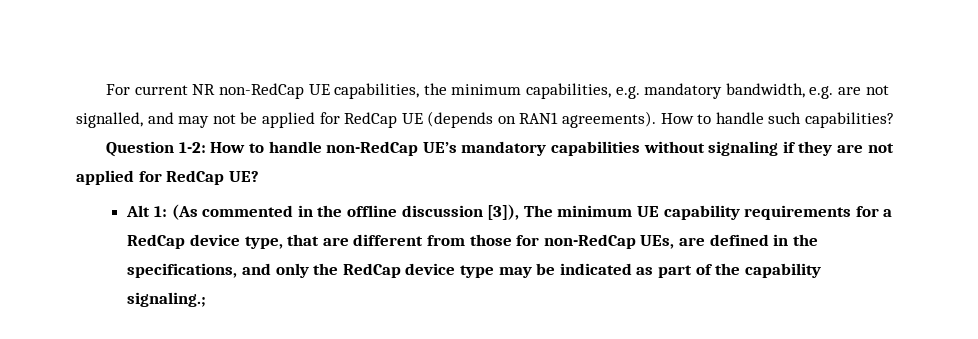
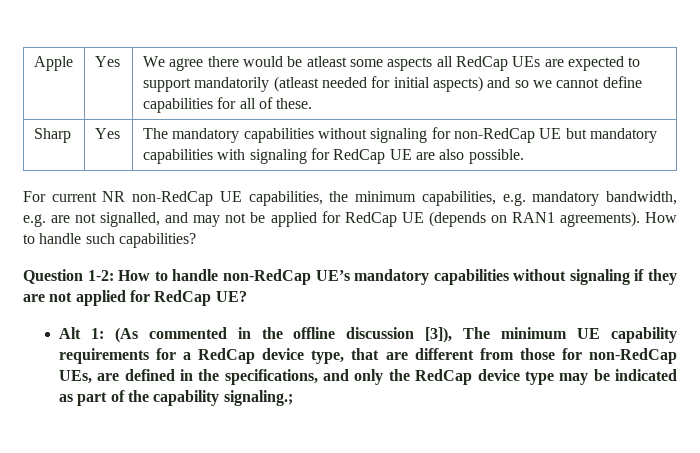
+ Apple | Yes | We agree there would be atleast some aspects all RedCap UEs are expected to support mandatorily (atleast needed for initial aspects) and so we cannot define capabilities for all of these.
+ Sharp | Yes | The mandatory capabilities without signaling for non-RedCap UE but mandatory capabilities with signaling for RedCap UE are also possible.

